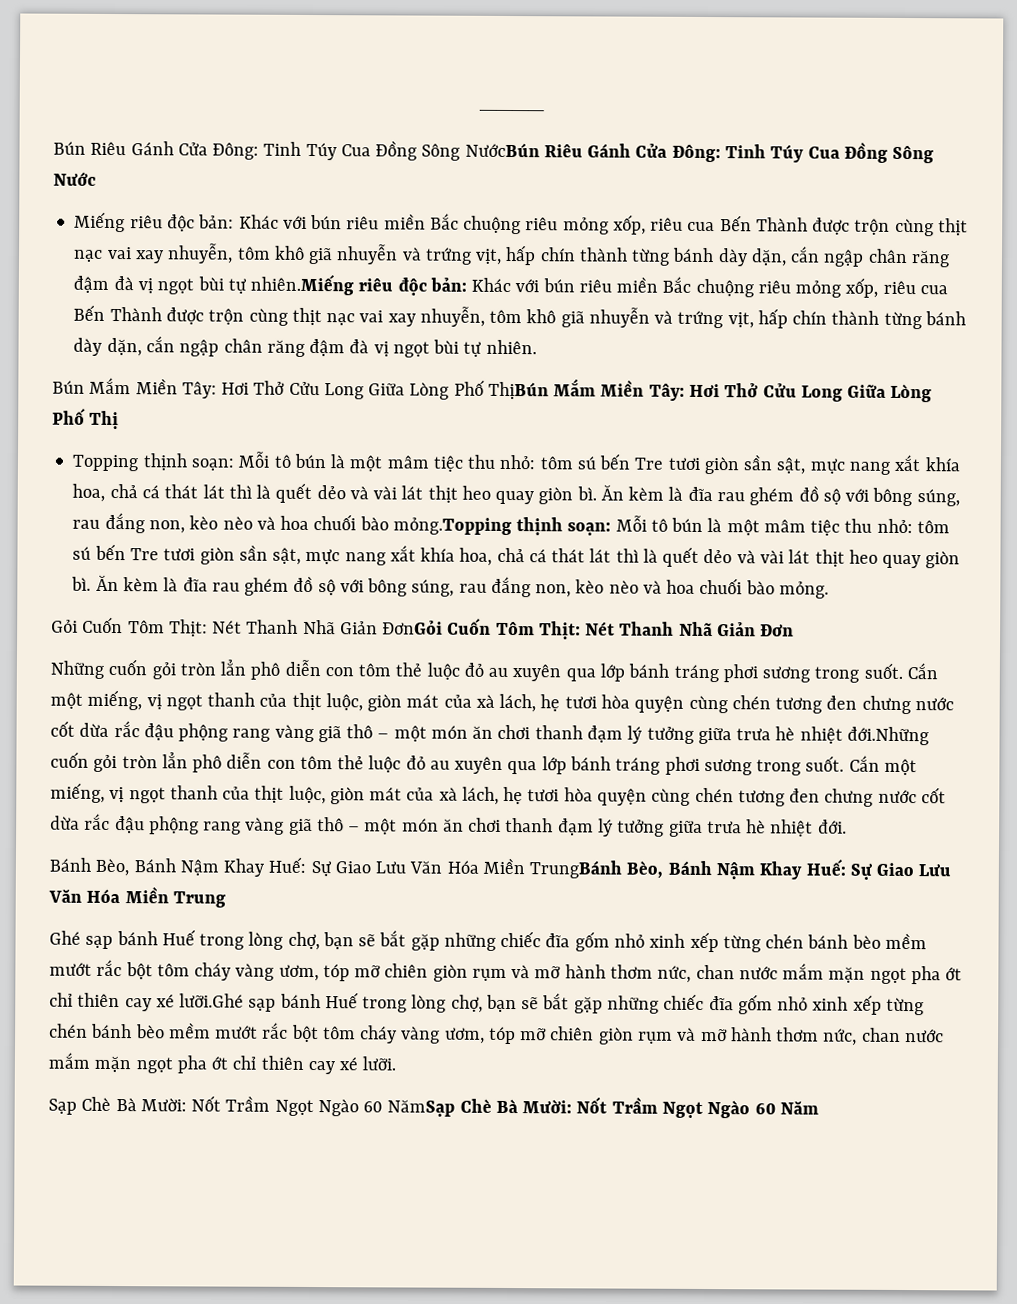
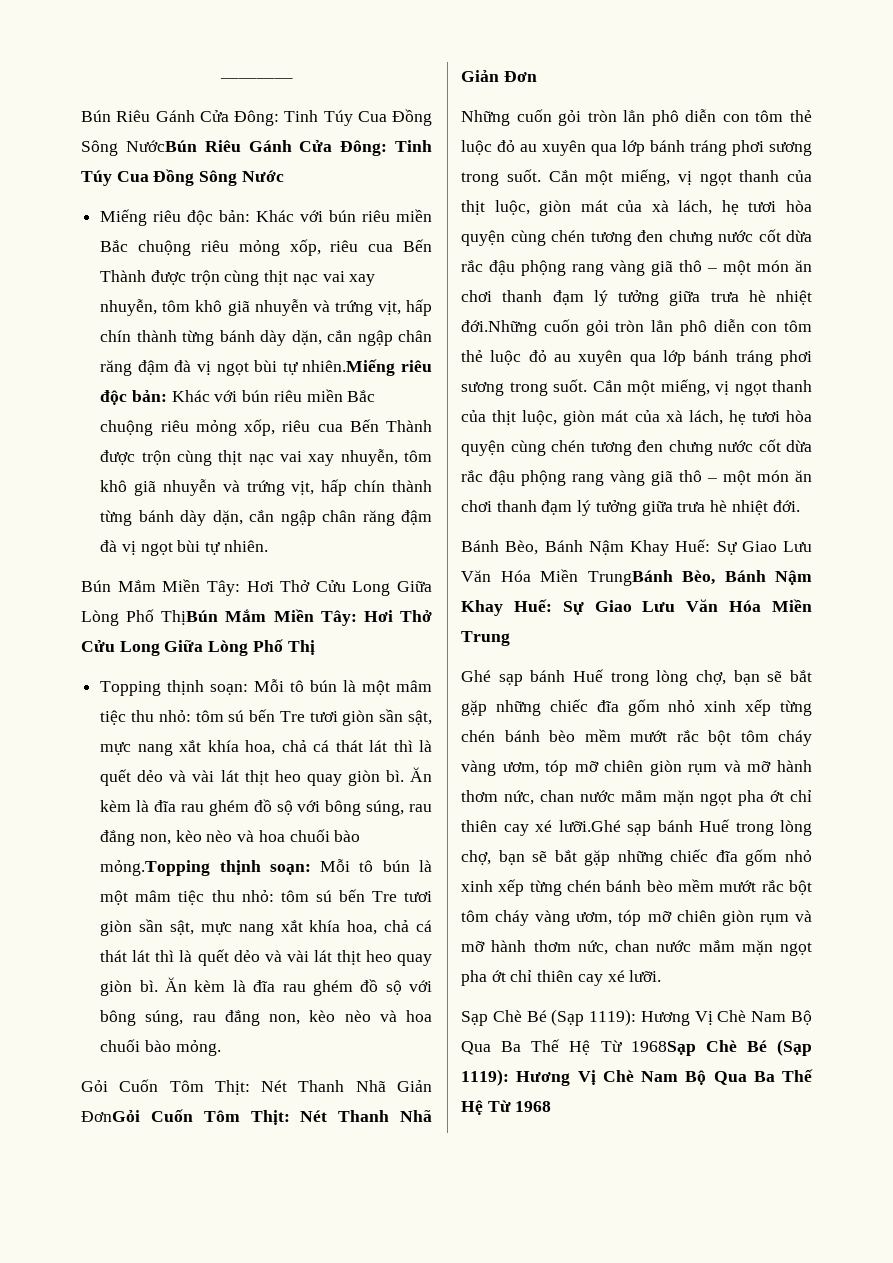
- Sạp Chè Bà Mười: Nốt Trầm Ngọt Ngào 60 NămSạp Chè Bà Mười: Nốt Trầm Ngọt Ngào 60 Năm
+ Sạp Chè Bé (Sạp 1119): Hương Vị Chè Nam Bộ Qua Ba Thế Hệ Từ 1968Sạp Chè Bé (Sạp 1119): Hương Vị Chè Nam Bộ Qua Ba Thế Hệ Từ 1968

